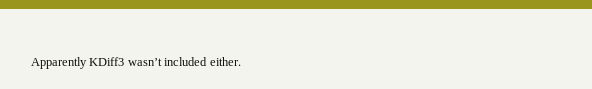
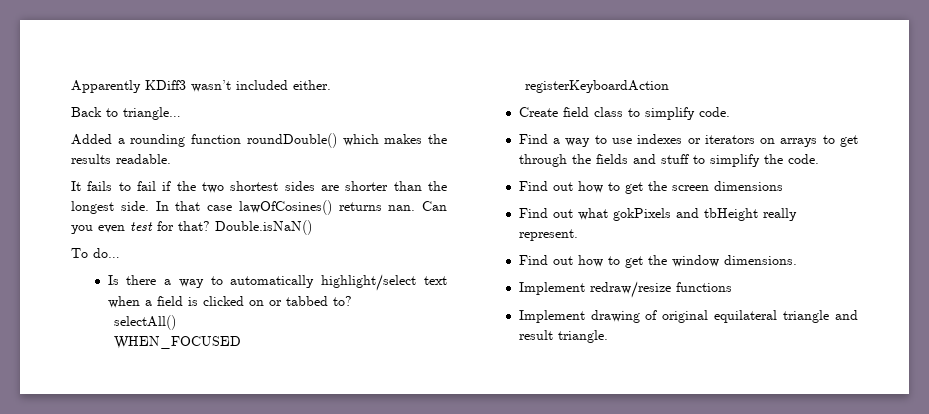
+ Back to triangle…
+ Added a rounding function roundDouble() which makes the results readable.
+ It fails to fail if the two shortest sides are shorter than the longest side. In that case lawOfCosines() returns nan. Can you even test for that? Double.isNaN()
+ To do…
+ Is there a way to automatically highlight/select text when a field is clicked on or tabbed to?
+ selectAll()
+ WHEN_FOCUSED
+ registerKeyboardAction
+ Create field class to simplify code.
+ Find a way to use indexes or iterators on arrays to get through the fields and stuff to simplify the code.
+ Find out how to get the screen dimensions
+ Find out what gokPixels and tbHeight really represent.
+ Find out how to get the window dimensions.
+ Implement redraw/resize functions
+ Implement drawing of original equilateral triangle and result triangle.

